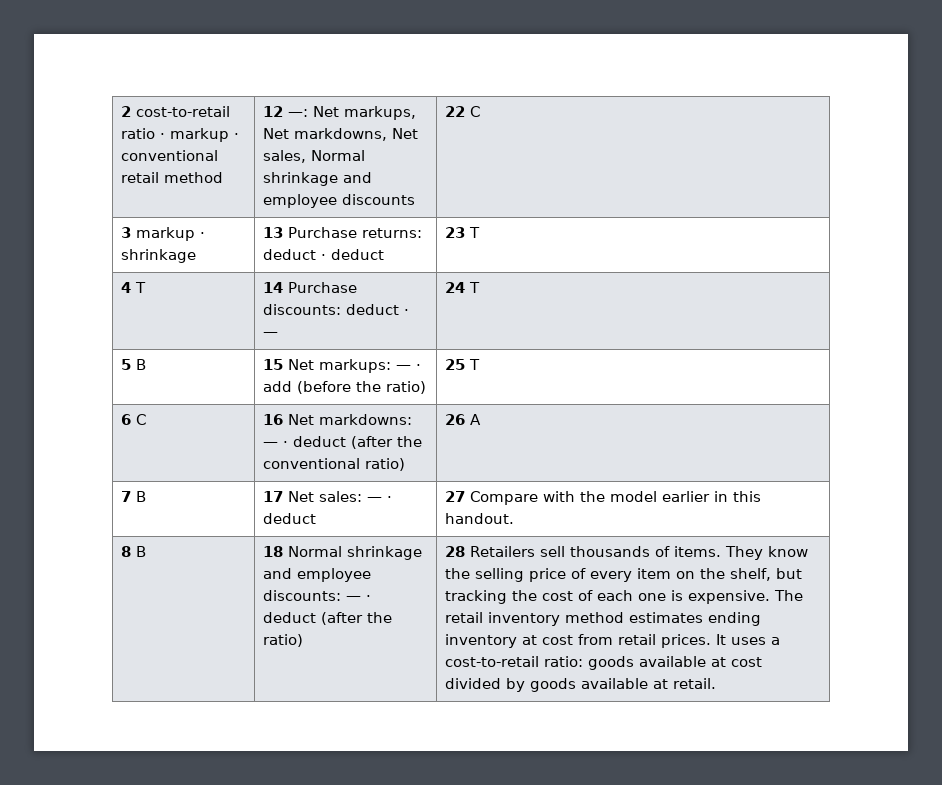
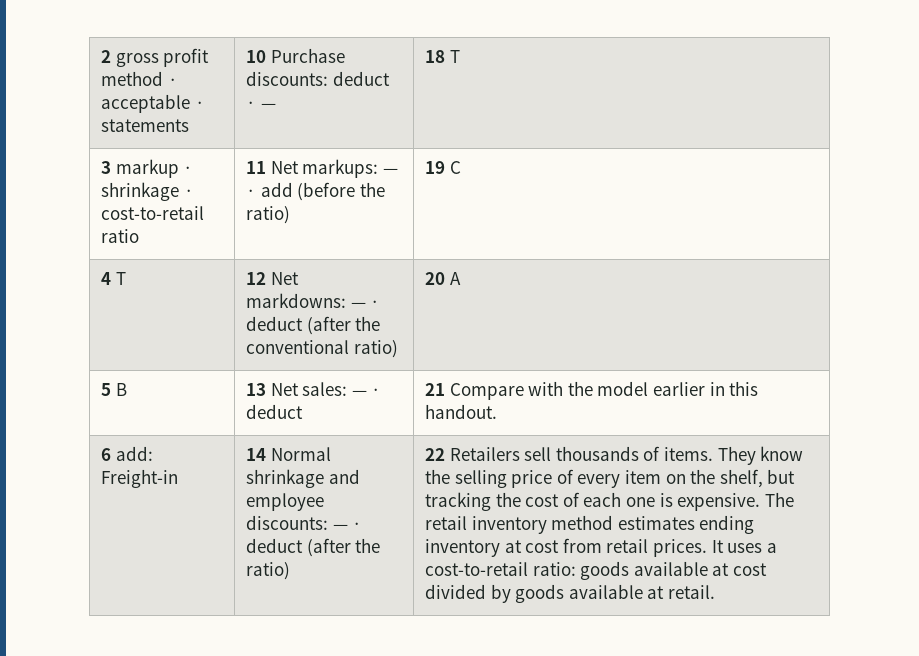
- 2 cost-to-retail ratio · markup · conventional retail method | 12 —: Net markups, Net markdowns, Net sales, Normal shrinkage and employee discounts | 22 C
- 3 markup · shrinkage | 13 Purchase returns: deduct · deduct | 23 T
- 4 T | 14 Purchase discounts: deduct · — | 24 T
- 5 B | 15 Net markups: — · add (before the ratio) | 25 T
- 6 C | 16 Net markdowns: — · deduct (after the conventional ratio) | 26 A
+ 2 gross profit method · acceptable · statements | 10 Purchase discounts: deduct · — | 18 T
+ 3 markup · shrinkage · cost-to-retail ratio | 11 Net markups: — · add (before the ratio) | 19 C
+ 4 T | 12 Net markdowns: — · deduct (after the conventional ratio) | 20 A
- 7 B | 17 Net sales: — · deduct | 27 Compare with the model earlier in this handout.
+ 5 B | 13 Net sales: — · deduct | 21 Compare with the model earlier in this handout.
- 8 B | 18 Normal shrinkage and employee discounts: — · deduct (after the ratio)
+ 6 add: Freight-in | 14 Normal shrinkage and employee discounts: — · deduct (after the ratio)
- 28 Retailers sell thousands of items.
+ 22 Retailers sell thousands of items.

